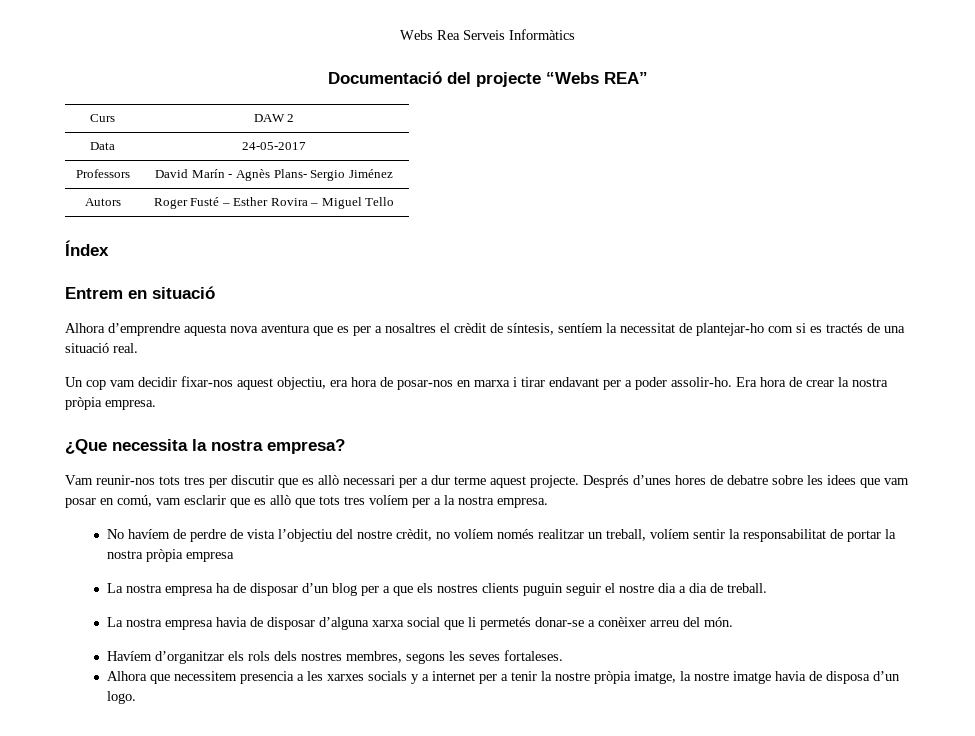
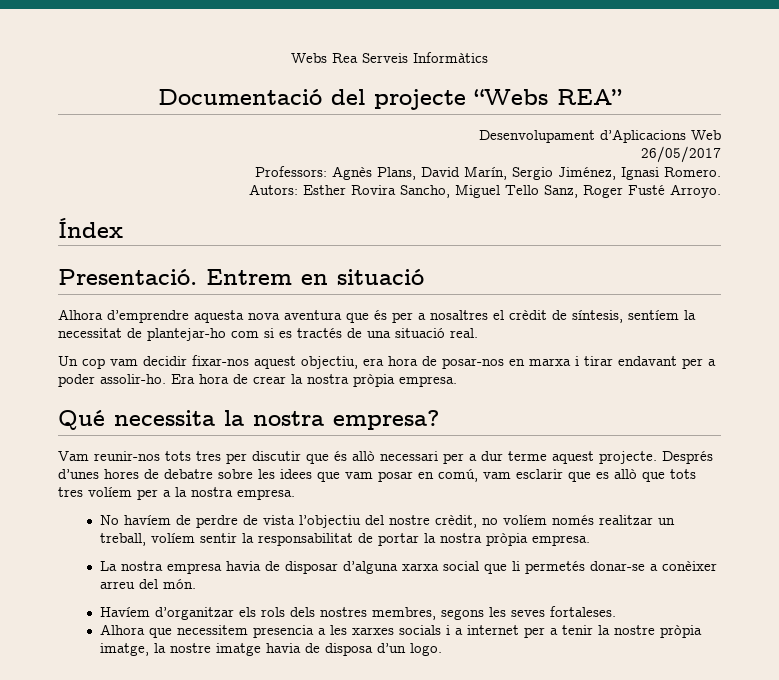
- Curs | DAW 2
- Data | 24-05-2017
- Professors | David Marín - Agnès Plans- Sergio Jiménez
- Autors | Roger Fusté – Esther Rovira – Miguel Tello
+ Desenvolupament d’Aplicacions Web
+ 26/05/2017
+ Professors: Agnès Plans, David Marín, Sergio Jiménez, Ignasi Romero.
+ Autors: Esther Rovira Sancho, Miguel Tello Sanz, Roger Fusté Arroyo.
+ Presentació.
- Alhora d’emprendre aquesta nova aventura que es per a nosaltres el crèdit de síntesis, sentíem la necessitat de plantejar-ho com si es tractés de una situació real.
+ Alhora d’emprendre aquesta nova aventura que és per a nosaltres el crèdit de síntesis, sentíem la necessitat de plantejar-ho com si es tractés de una situació real.
- ¿Que necessita la nostra empresa?
+ Qué necessita la nostra empresa?
- Vam reunir-nos tots tres per discutir que es allò necessari per a dur terme aquest projecte.
+ Vam reunir-nos tots tres per discutir que és allò necessari per a dur terme aquest projecte.
- No havíem de perdre de vista l’objectiu del nostre crèdit, no volíem només realitzar un treball, volíem sentir la responsabilitat de portar la nostra pròpia empresa
- La nostra empresa ha de disposar d’un blog per a que els nostres clients puguin seguir el nostre dia a dia de treball.
+ No havíem de perdre de vista l’objectiu del nostre crèdit, no volíem només realitzar un treball, volíem sentir la responsabilitat de portar la nostra pròpia empresa.
- Alhora que necessitem presencia a les xarxes socials y a internet per a tenir la nostre pròpia imatge, la nostre imatge havia de disposa d’un logo.
+ Alhora que necessitem presencia a les xarxes socials i a internet per a tenir la nostre pròpia imatge, la nostre imatge havia de disposa d’un logo.

